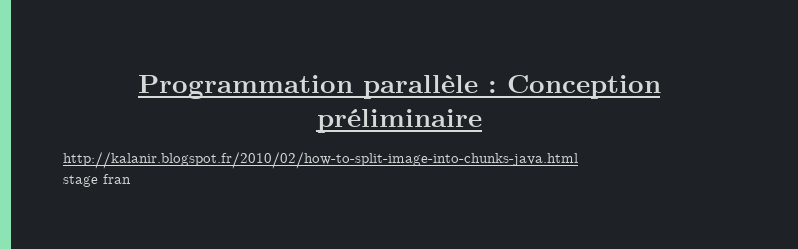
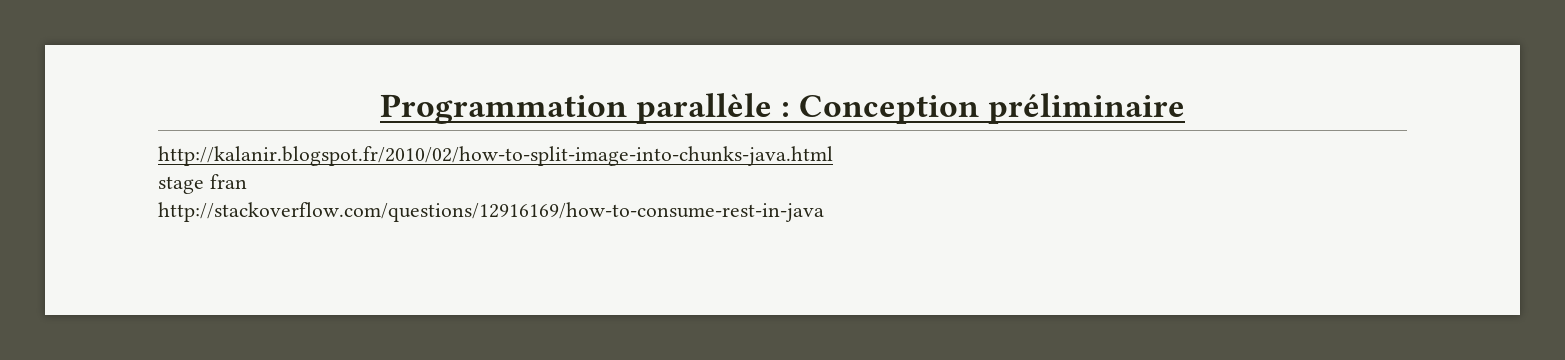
+ http://stackoverflow.com/questions/12916169/how-to-consume-rest-in-java

